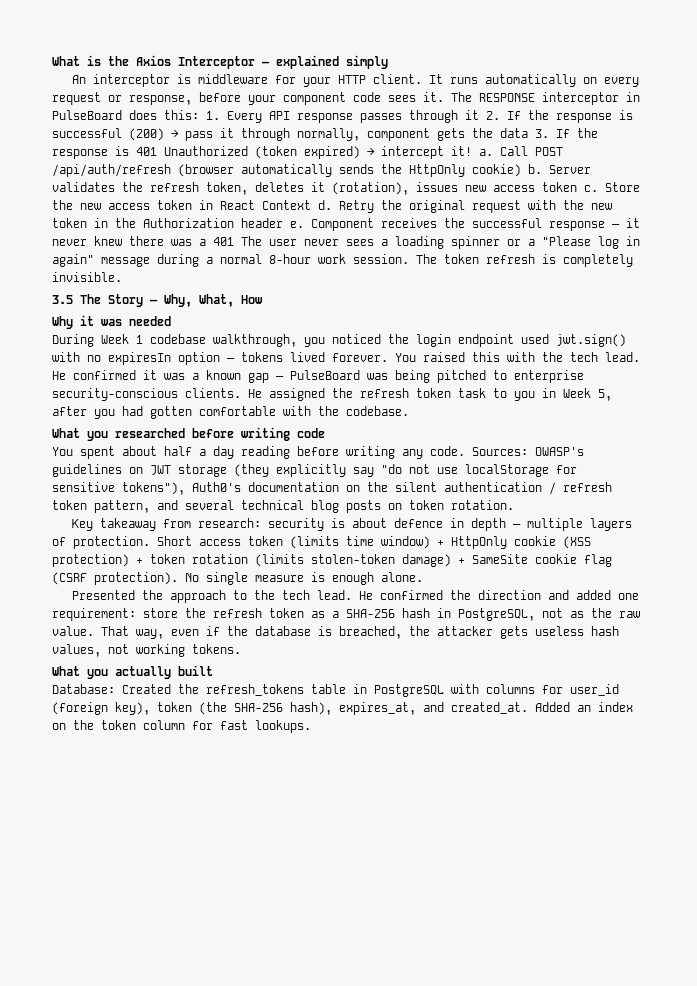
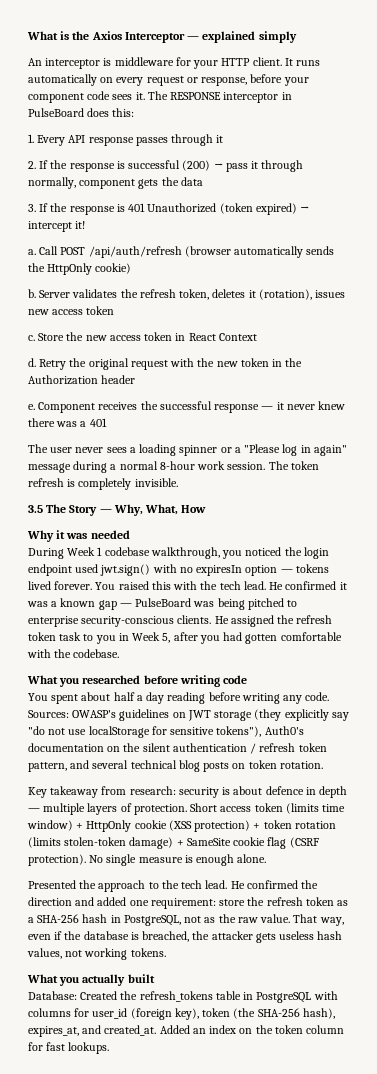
- The RESPONSE interceptor in PulseBoard does this: 1. Every API response passes through it 2. If the response is successful (200) → pass it through normally, component gets the data 3. If the response is 401 Unauthorized (token expired) → intercept it! a.
+ The RESPONSE interceptor in PulseBoard does this:
+ 1. Every API response passes through it
+ 2. If the response is successful (200) → pass it through normally, component gets the data
+ 3. If the response is 401 Unauthorized (token expired) → intercept it!
+ a.
- Call POST /api/auth/refresh (browser automatically sends the HttpOnly cookie) b.
+ Call POST /api/auth/refresh (browser automatically sends the HttpOnly cookie)
+ b.
- Server validates the refresh token, deletes it (rotation), issues new access token c.
+ Server validates the refresh token, deletes it (rotation), issues new access token
+ c.
- Store the new access token in React Context d.
+ Store the new access token in React Context
+ d.
- Retry the original request with the new token in the Authorization header e.
+ Retry the original request with the new token in the Authorization header
+ e.
- Component receives the successful response — it never knew there was a 401 The user never sees a loading spinner or a "Please log in again" message during a normal 8-hour work session.
+ Component receives the successful response — it never knew there was a 401
+ The user never sees a loading spinner or a "Please log in again" message during a normal 8-hour work session.

